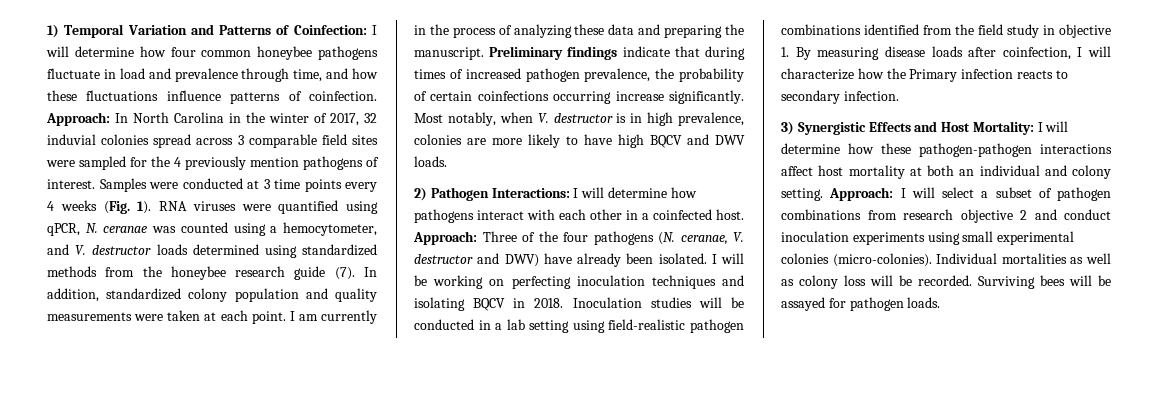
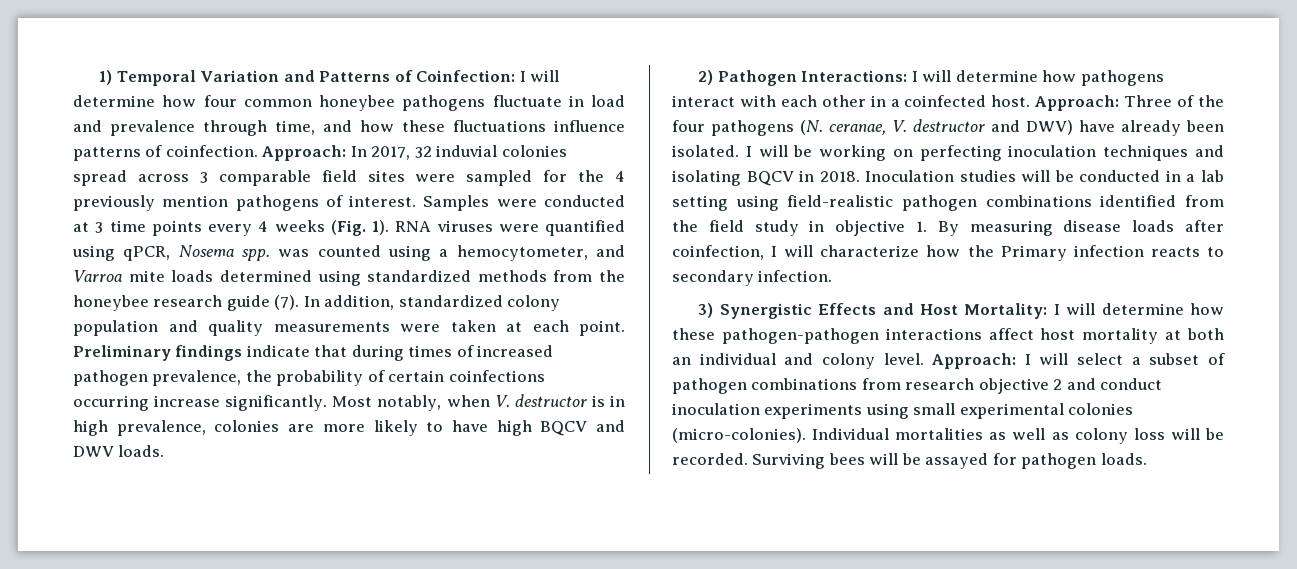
- Approach: In North Carolina in the winter of 2017, 32 induvial colonies spread across 3 comparable field sites were sampled for the 4 previously mention pathogens of interest.
+ Approach: In 2017, 32 induvial colonies spread across 3 comparable field sites were sampled for the 4 previously mention pathogens of interest.
- RNA viruses were quantified using qPCR, N. ceranae was counted using a hemocytometer, and V. destructor loads determined using standardized methods from the honeybee research guide (7).
+ RNA viruses were quantified using qPCR, Nosema spp. was counted using a hemocytometer, and Varroa mite loads determined using standardized methods from the honeybee research guide (7).
- I am currently in the process of analyzing these data and preparing the manuscript.
- 3) Synergistic Effects and Host Mortality: I will determine how these pathogen-pathogen interactions affect host mortality at both an individual and colony setting.
+ 3) Synergistic Effects and Host Mortality: I will determine how these pathogen-pathogen interactions affect host mortality at both an individual and colony level.

